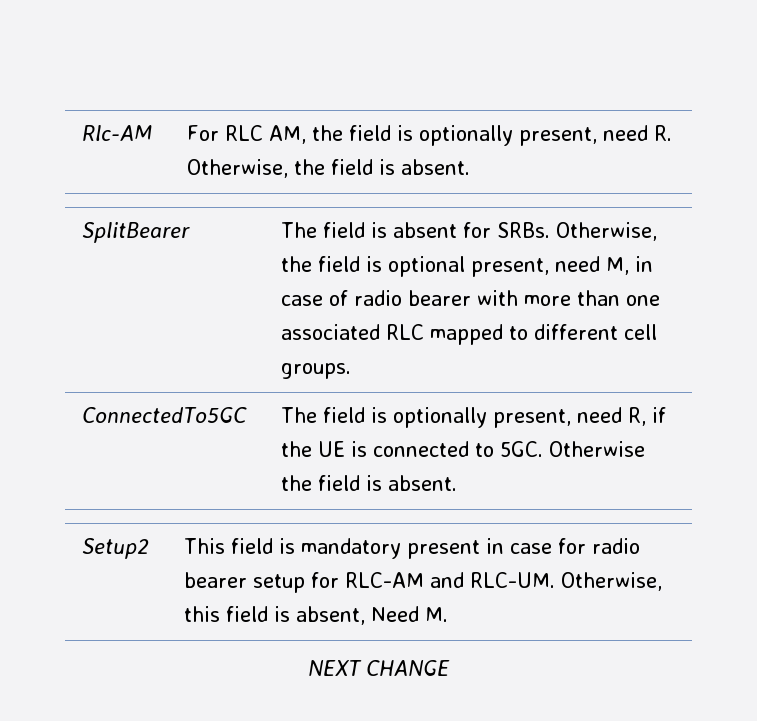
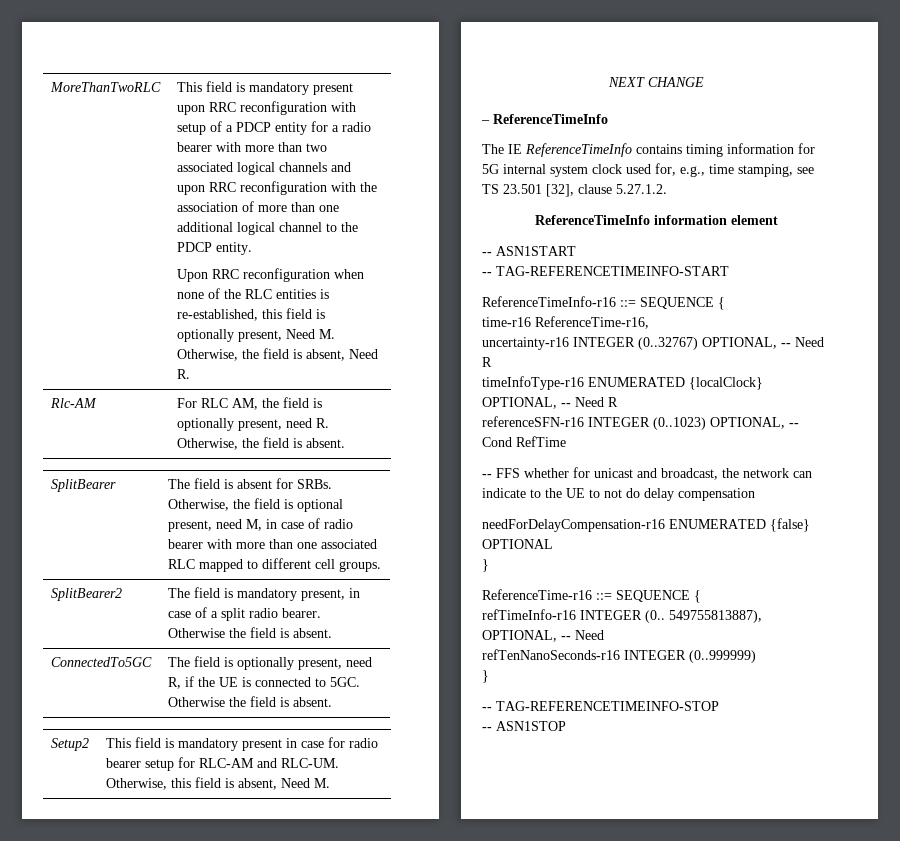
+ MoreThanTwoRLC | This field is mandatory present upon RRC reconfiguration with setup of a PDCP entity for a radio bearer with more than two associated logical channels and upon RRC reconfiguration with the association of more than one additional logical channel to the PDCP entity.
+ Upon RRC reconfiguration when none of the RLC entities is re-established, this field is optionally present, Need M. Otherwise, the field is absent, Need R.
+ SplitBearer2 | The field is mandatory present, in case of a split radio bearer. Otherwise the field is absent.
+ – ReferenceTimeInfo
+ The IE ReferenceTimeInfo contains timing information for 5G internal system clock used for, e.g., time stamping, see TS 23.501 [32], clause 5.27.1.2.
+ ReferenceTimeInfo information element
+ -- ASN1START
+ -- TAG-REFERENCETIMEINFO-START
+ ReferenceTimeInfo-r16 ::= SEQUENCE {
+ time-r16 ReferenceTime-r16,
+ uncertainty-r16 INTEGER (0..32767) OPTIONAL, -- Need R
+ timeInfoType-r16 ENUMERATED {localClock} OPTIONAL, -- Need R
+ referenceSFN-r16 INTEGER (0..1023) OPTIONAL, -- Cond RefTime
+ -- FFS whether for unicast and broadcast, the network can indicate to the UE to not do delay compensation
+ needForDelayCompensation-r16 ENUMERATED {false} OPTIONAL
+ }
+ ReferenceTime-r16 ::= SEQUENCE {
+ refTimeInfo-r16 INTEGER (0.. 549755813887), OPTIONAL, -- Need
+ refTenNanoSeconds-r16 INTEGER (0..999999)
+ }
+ -- TAG-REFERENCETIMEINFO-STOP
+ -- ASN1STOP

